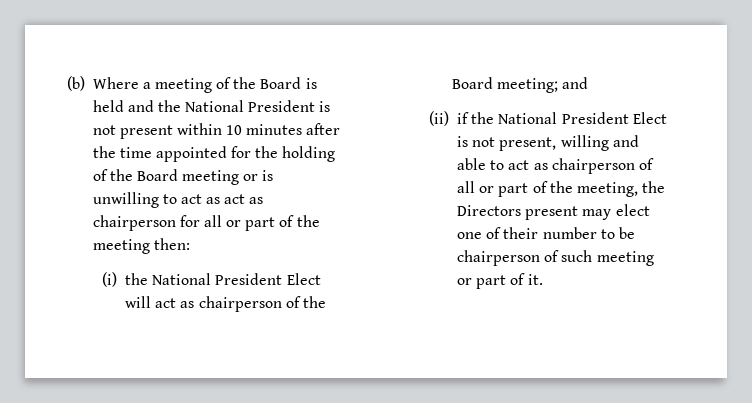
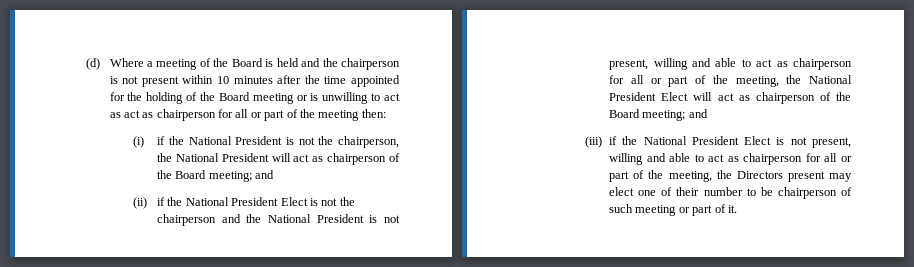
- (b) Where a meeting of the Board is held and the National President is not present within 10 minutes after the time appointed for the holding of the Board meeting or is unwilling to act as act as chairperson for all or part of the meeting then:
+ (d) Where a meeting of the Board is held and the chairperson is not present within 10 minutes after the time appointed for the holding of the Board meeting or is unwilling to act as act as chairperson for all or part of the meeting then:
- (i) the National President Elect will act as chairperson of the Board meeting; and
+ (i) if the National President is not the chairperson, the National President will act as chairperson of the Board meeting; and
+ (ii) if the National President Elect is not the chairperson and the National President is not present, willing and able to act as chairperson for all or part of the meeting, the National President Elect will act as chairperson of the Board meeting; and
- (ii) if the National President Elect is not present, willing and able to act as chairperson of all or part of the meeting, the Directors present may elect one of their number to be chairperson of such meeting or part of it.
+ (iii) if the National President Elect is not present, willing and able to act as chairperson for all or part of the meeting, the Directors present may elect one of their number to be chairperson of such meeting or part of it.

